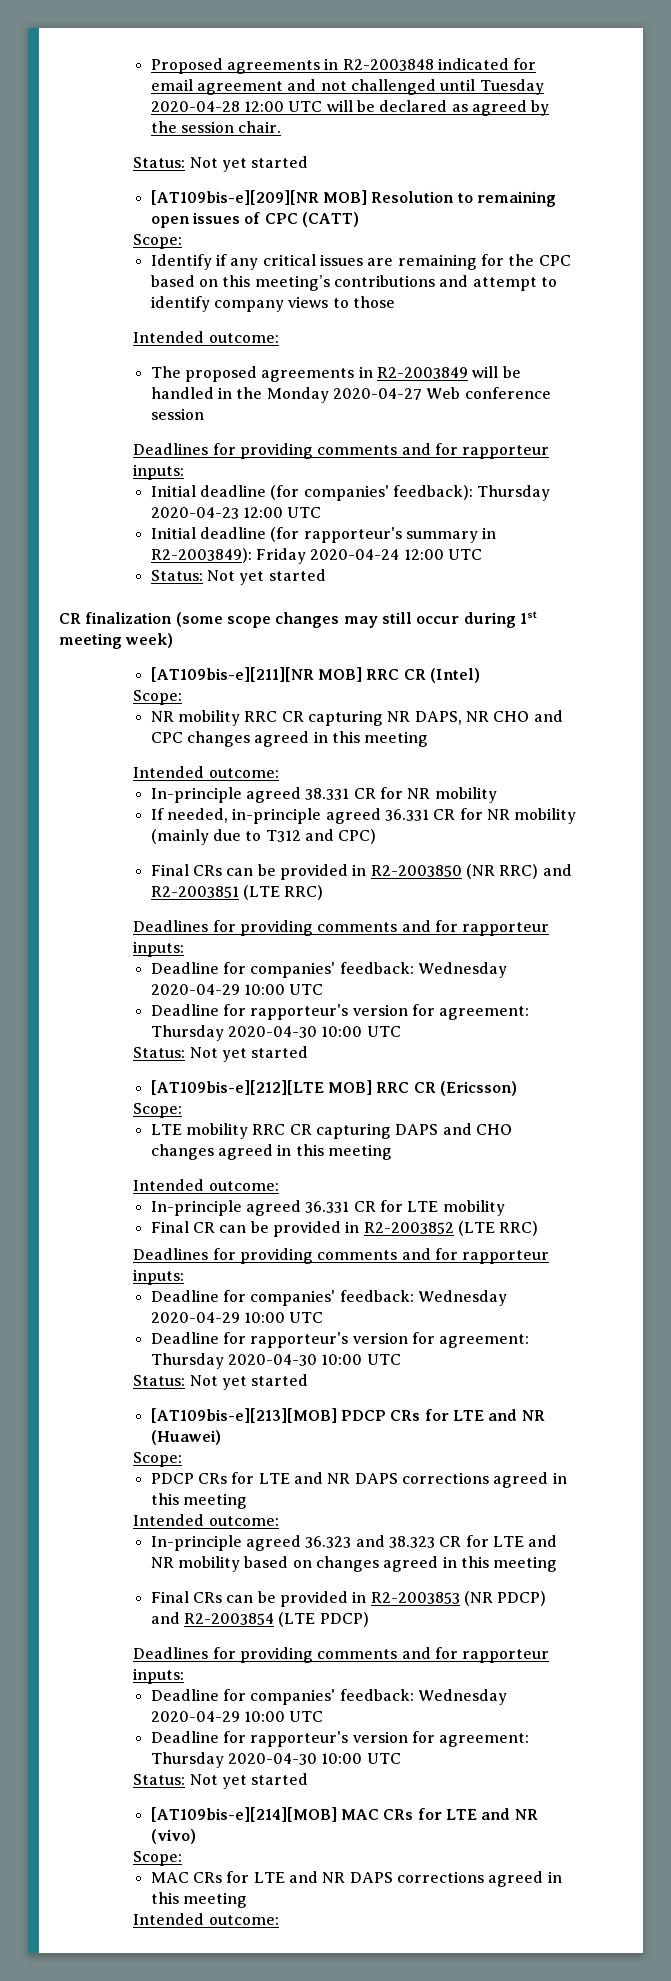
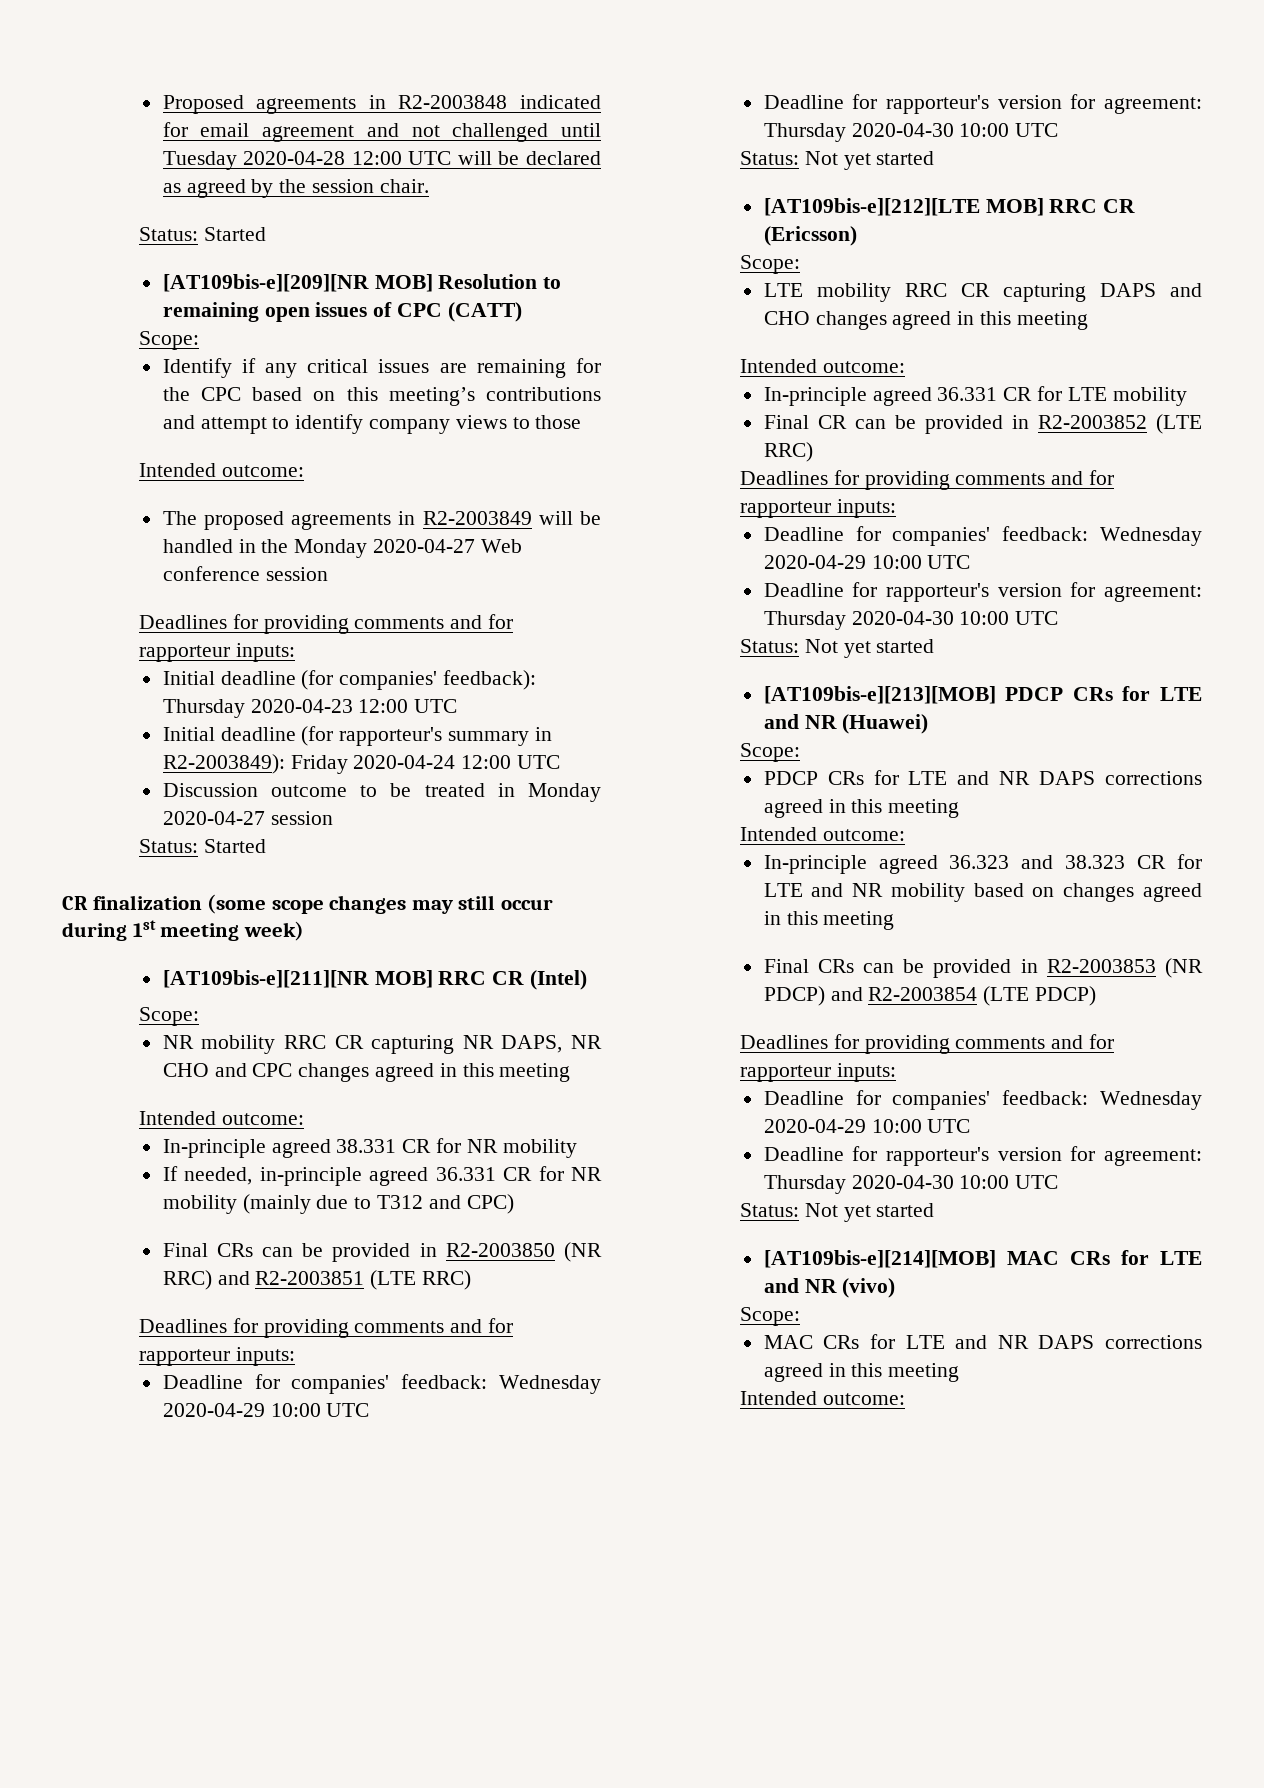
  Proposed agreements in R2-2003848 indicated for email agreement and not challenged until Tuesday 2020-04-28 12:00 UTC will be declared as agreed by the session chair.
- Status: Not yet started
+ Status: Started
  Initial deadline (for rapporteur's summary in R2-2003849): Friday 2020-04-24 12:00 UTC
- Status: Not yet started
+ Discussion outcome to be treated in Monday 2020-04-27 session
+ Status: Started

